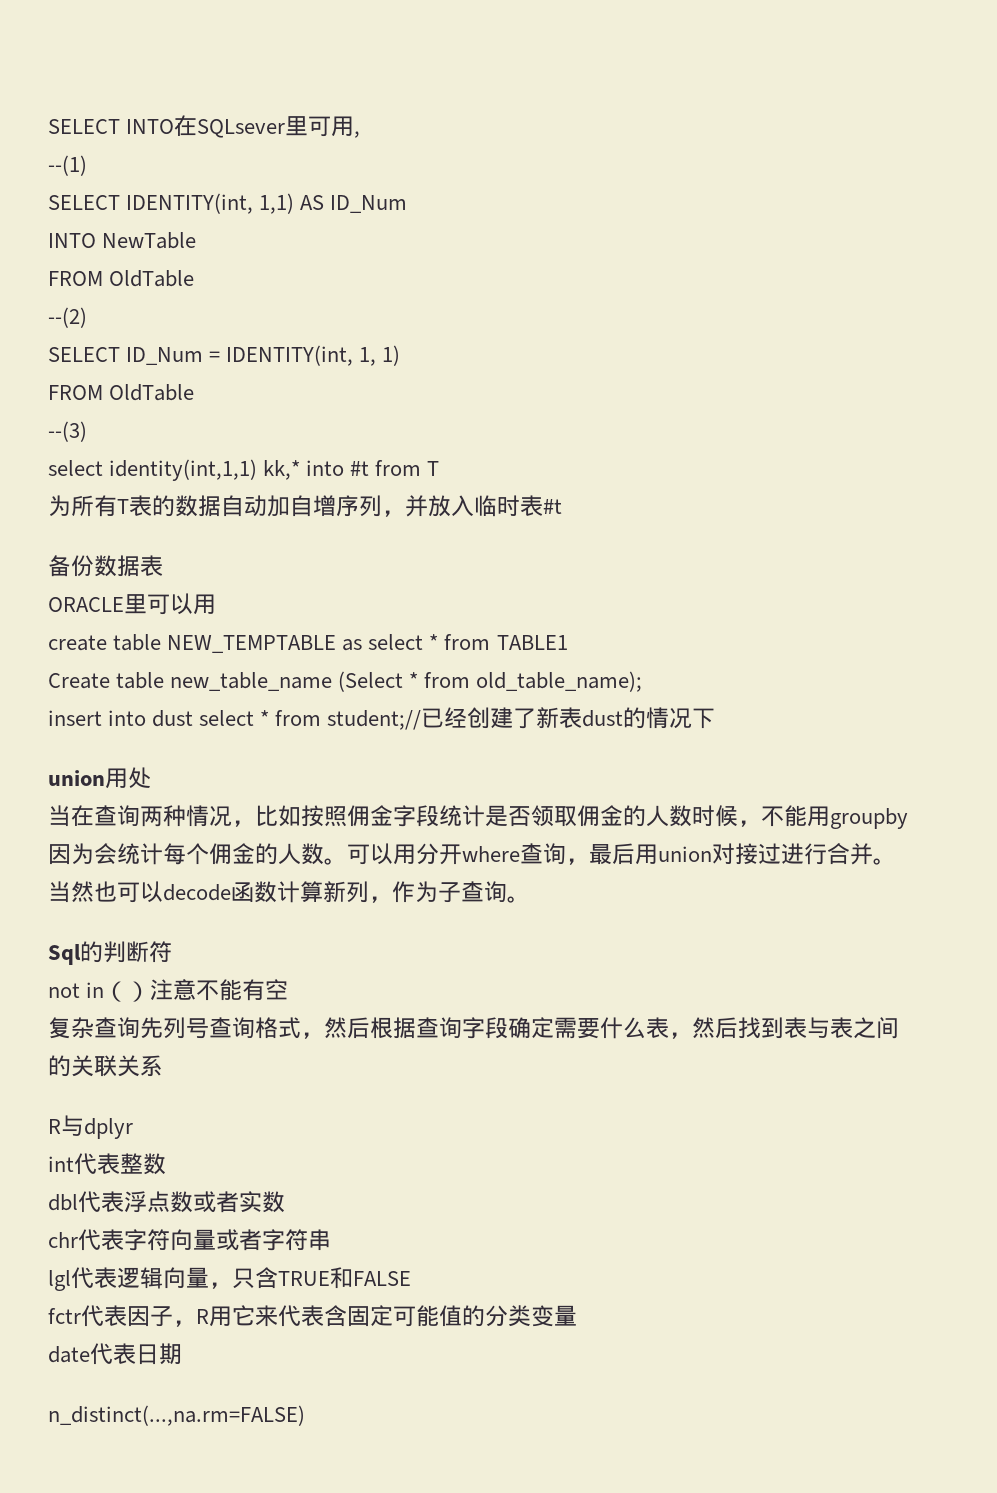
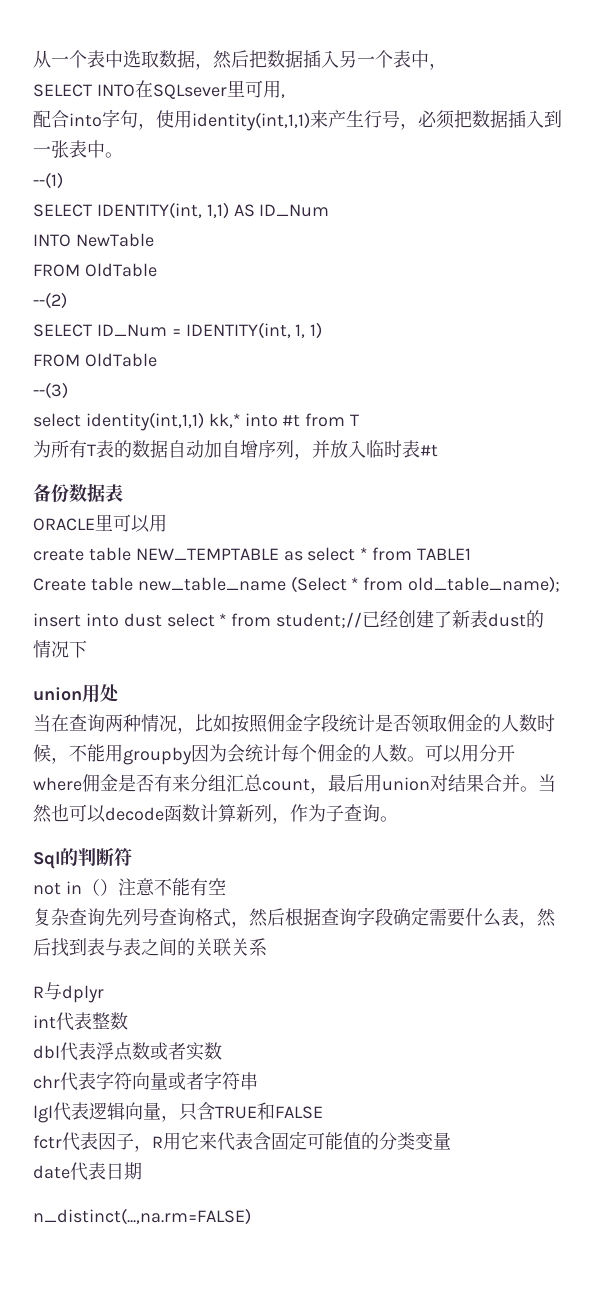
+ 从一个表中选取数据，然后把数据插入另一个表中，
+ 配合into字句，使用identity(int,1,1)来产生行号，必须把数据插入到一张表中。
- 可以用分开where查询，最后用union对接过进行合并。
+ 可以用分开where佣金是否有来分组汇总count，最后用union对结果合并。

